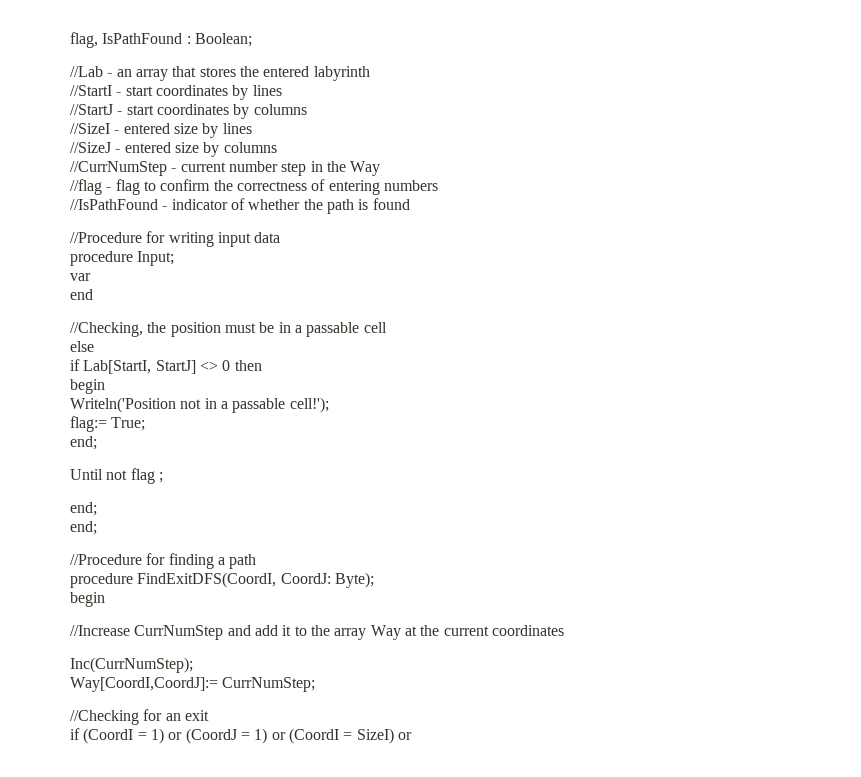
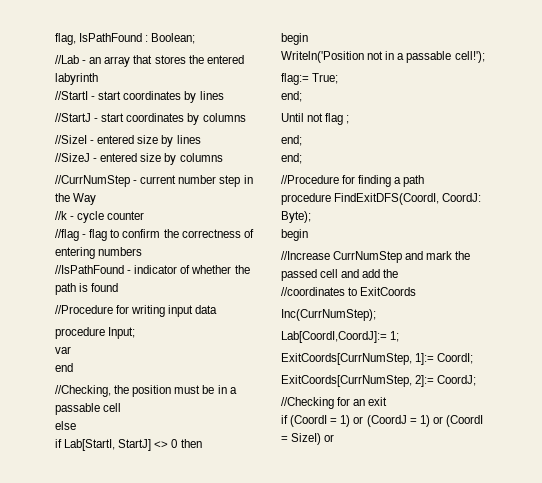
+ //k - cycle counter
- //Increase CurrNumStep and add it to the array Way at the current coordinates
+ //Increase CurrNumStep and mark the passed cell and add the
+ //coordinates to ExitCoords
  Inc(CurrNumStep);
- Way[CoordI,CoordJ]:= CurrNumStep;
+ Lab[CoordI,CoordJ]:= 1;
+ ExitCoords[CurrNumStep, 1]:= CoordI;
+ ExitCoords[CurrNumStep, 2]:= CoordJ;

